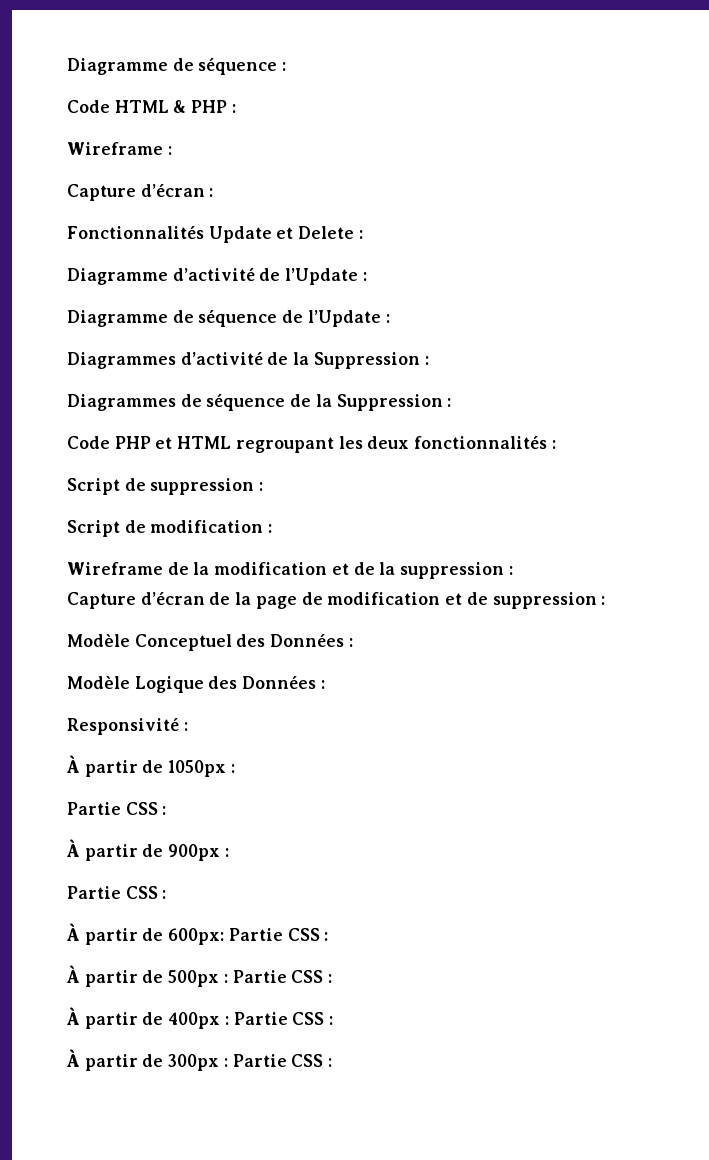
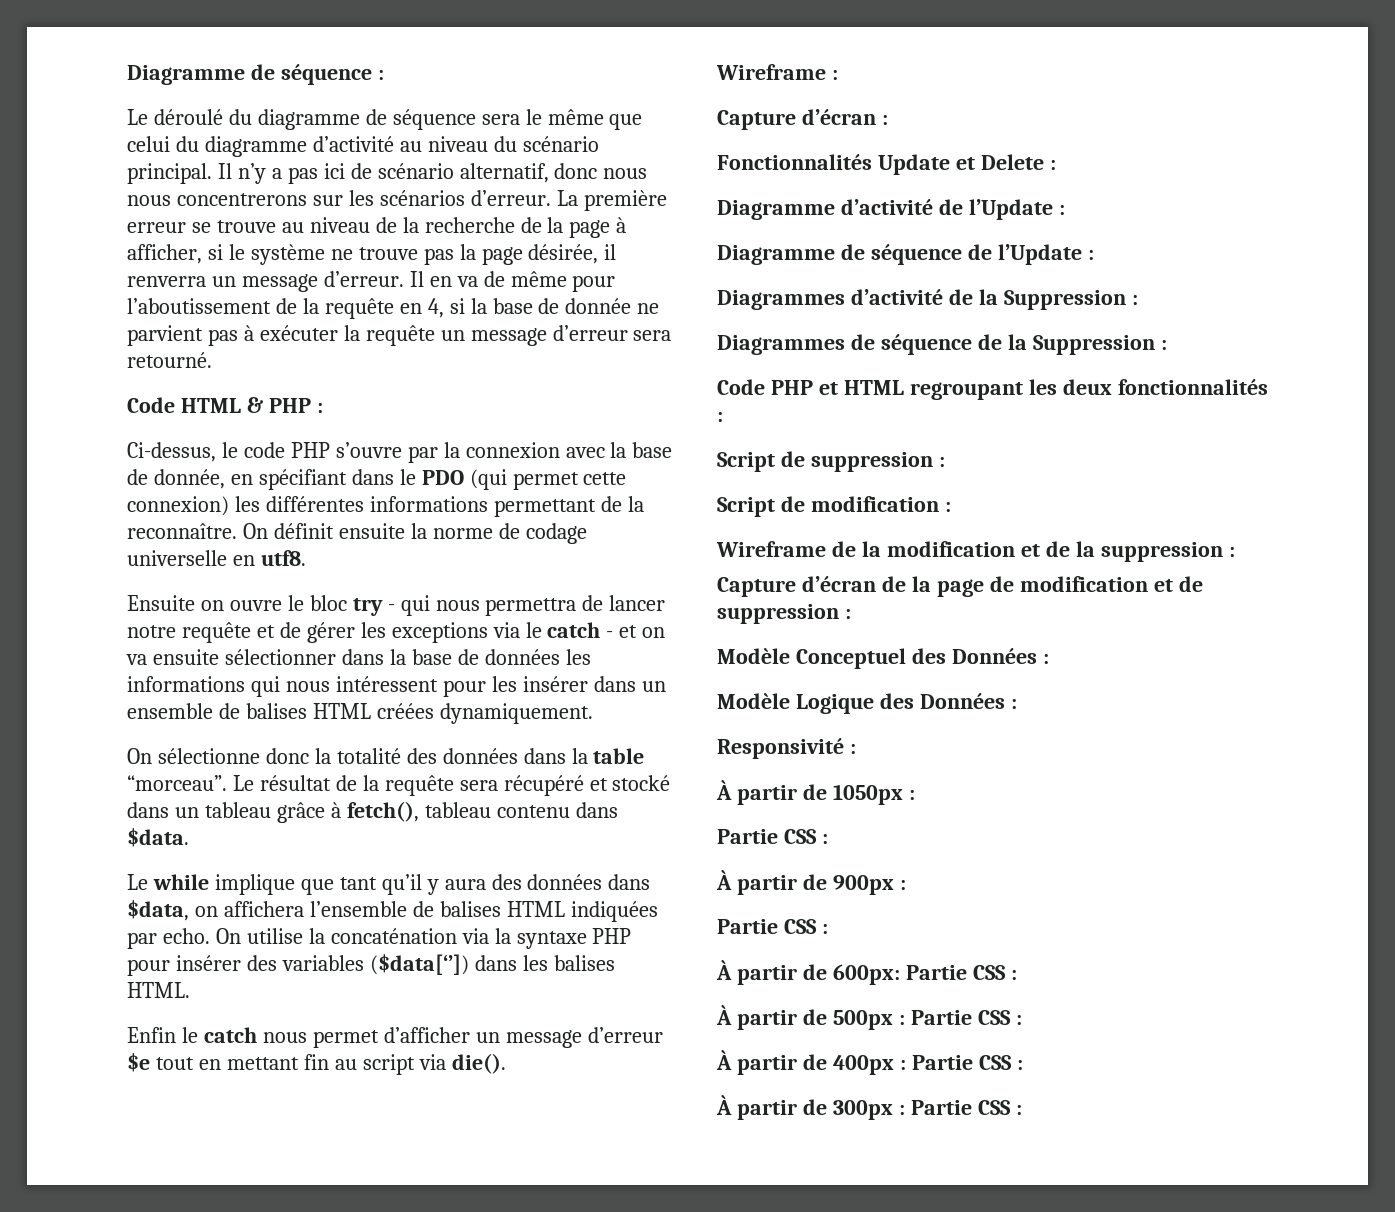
+ Le déroulé du diagramme de séquence sera le même que celui du diagramme d’activité au niveau du scénario principal. Il n’y a pas ici de scénario alternatif, donc nous nous concentrerons sur les scénarios d’erreur. La première erreur se trouve au niveau de la recherche de la page à afficher, si le système ne trouve pas la page désirée, il renverra un message d’erreur. Il en va de même pour l’aboutissement de la requête en 4, si la base de donnée ne parvient pas à exécuter la requête un message d’erreur sera retourné.
+ Ci-dessus, le code PHP s’ouvre par la connexion avec la base de donnée, en spécifiant dans le PDO (qui permet cette connexion) les différentes informations permettant de la reconnaître. On définit ensuite la norme de codage universelle en utf8.
+ Ensuite on ouvre le bloc try - qui nous permettra de lancer notre requête et de gérer les exceptions via le catch - et on va ensuite sélectionner dans la base de données les informations qui nous intéressent pour les insérer dans un ensemble de balises HTML créées dynamiquement.
+ On sélectionne donc la totalité des données dans la table “morceau”. Le résultat de la requête sera récupéré et stocké dans un tableau grâce à fetch(), tableau contenu dans $data.
+ Le while implique que tant qu’il y aura des données dans $data, on affichera l’ensemble de balises HTML indiquées par echo. On utilise la concaténation via la syntaxe PHP pour insérer des variables ($data[‘’]) dans les balises HTML.
+ Enfin le catch nous permet d’afficher un message d’erreur $e tout en mettant fin au script via die().

